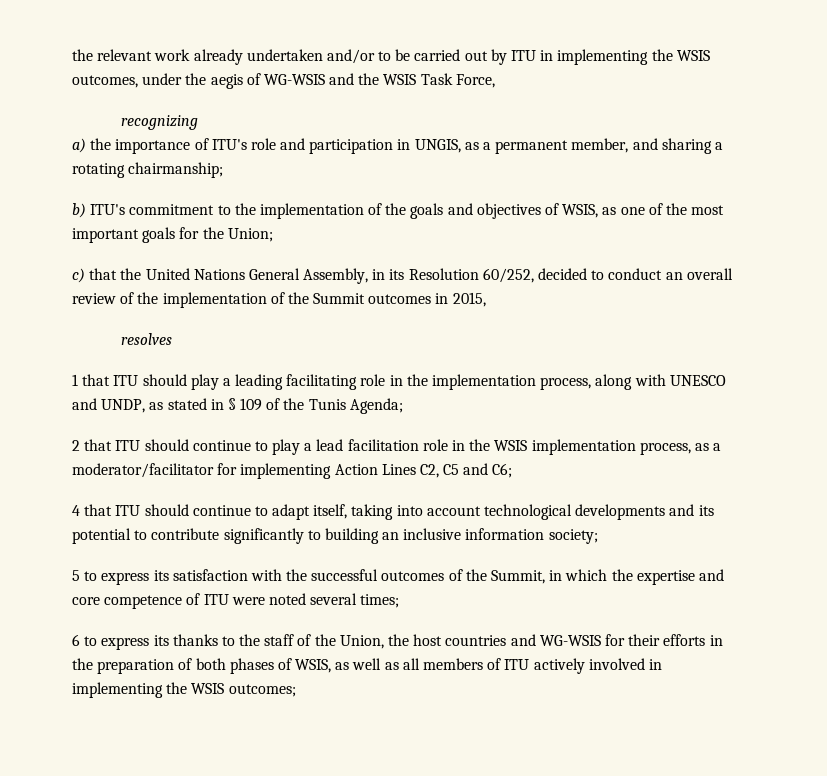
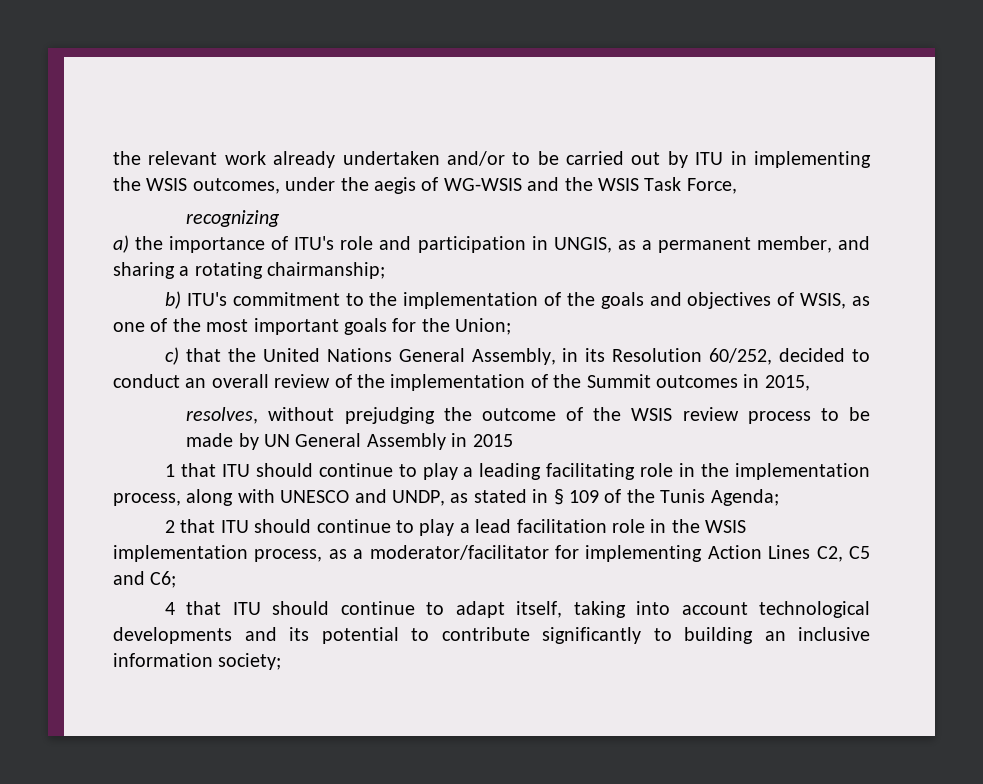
- resolves
+ resolves, without prejudging the outcome of the WSIS review process to be made by UN General Assembly in 2015
- 1 that ITU should play a leading facilitating role in the implementation process, along with UNESCO and UNDP, as stated in § 109 of the Tunis Agenda;
+ 1 that ITU should continue to play a leading facilitating role in the implementation process, along with UNESCO and UNDP, as stated in § 109 of the Tunis Agenda;
- 5 to express its satisfaction with the successful outcomes of the Summit, in which the expertise and core competence of ITU were noted several times;
- 6 to express its thanks to the staff of the Union, the host countries and WG-WSIS for their efforts in the preparation of both phases of WSIS, as well as all members of ITU actively involved in implementing the WSIS outcomes;

